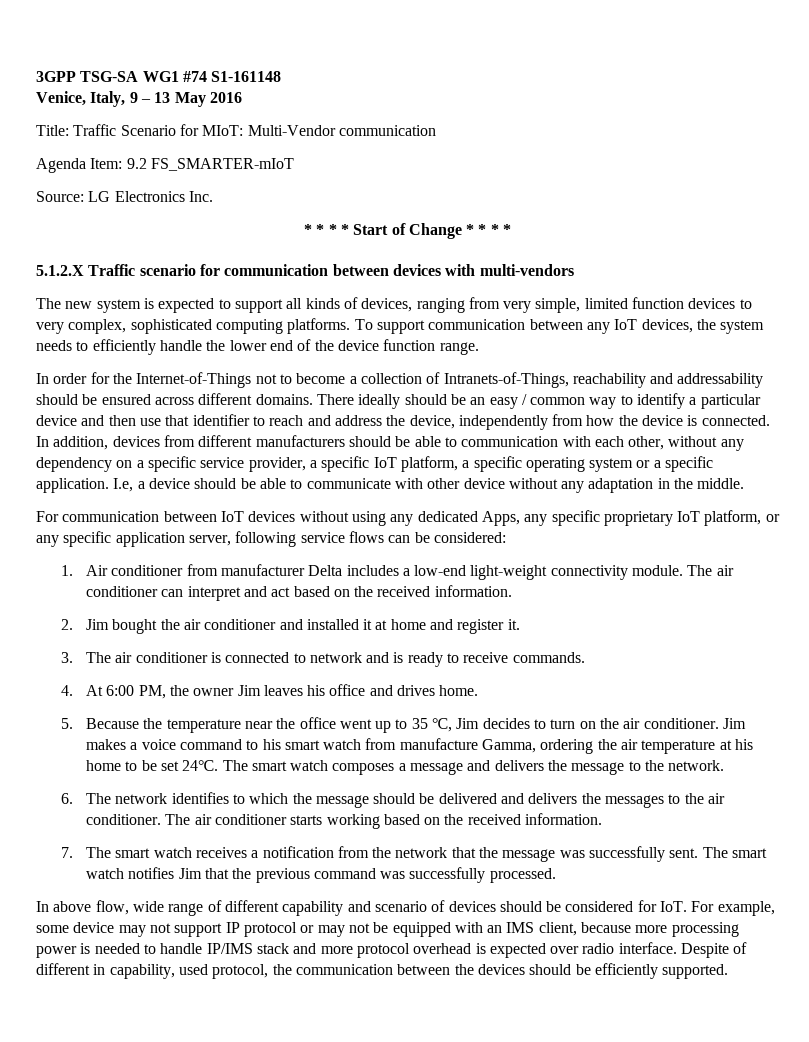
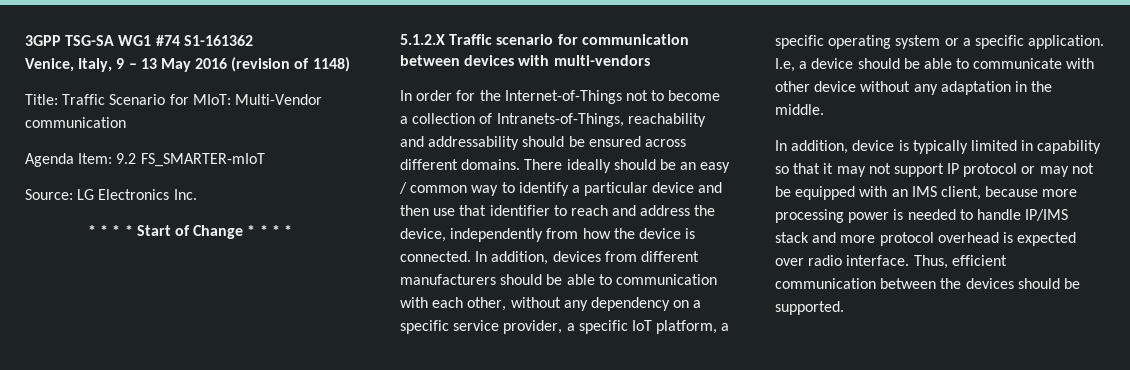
- 3GPP TSG-SA WG1 #74 S1-161148
+ 3GPP TSG-SA WG1 #74 S1-161362
- Venice, Italy, 9 – 13 May 2016
+ Venice, Italy, 9 – 13 May 2016 (revision of 1148)
- The new system is expected to support all kinds of devices, ranging from very simple, limited function devices to very complex, sophisticated computing platforms. To support communication between any IoT devices, the system needs to efficiently handle the lower end of the device function range.
- For communication between IoT devices without using any dedicated Apps, any specific proprietary IoT platform, or any specific application server, following service flows can be considered:
- 1. Air conditioner from manufacturer Delta includes a low-end light-weight connectivity module. The air conditioner can interpret and act based on the received information.
- 2. Jim bought the air conditioner and installed it at home and register it.
- 3. The air conditioner is connected to network and is ready to receive commands.
- 4. At 6:00 PM, the owner Jim leaves his office and drives home.
- 5. Because the temperature near the office went up to 35 ℃, Jim decides to turn on the air conditioner. Jim makes a voice command to his smart watch from manufacture Gamma, ordering the air temperature at his home to be set 24℃. The smart watch composes a message and delivers the message to the network.
- 6. The network identifies to which the message should be delivered and delivers the messages to the air conditioner. The air conditioner starts working based on the received information.
- 7. The smart watch receives a notification from the network that the message was successfully sent. The smart watch notifies Jim that the previous command was successfully processed.
- In above flow, wide range of different capability and scenario of devices should be considered for IoT. For example, some device may not support IP protocol or may not be equipped with an IMS client, because more processing power is needed to handle IP/IMS stack and more protocol overhead is expected over radio interface.
+ In addition, device is typically limited in capability so that it may not support IP protocol or may not be equipped with an IMS client, because more processing power is needed to handle IP/IMS stack and more protocol overhead is expected over radio interface.
- Despite of different in capability, used protocol, the communication between the devices should be efficiently supported.
+ Thus, efficient communication between the devices should be supported.

